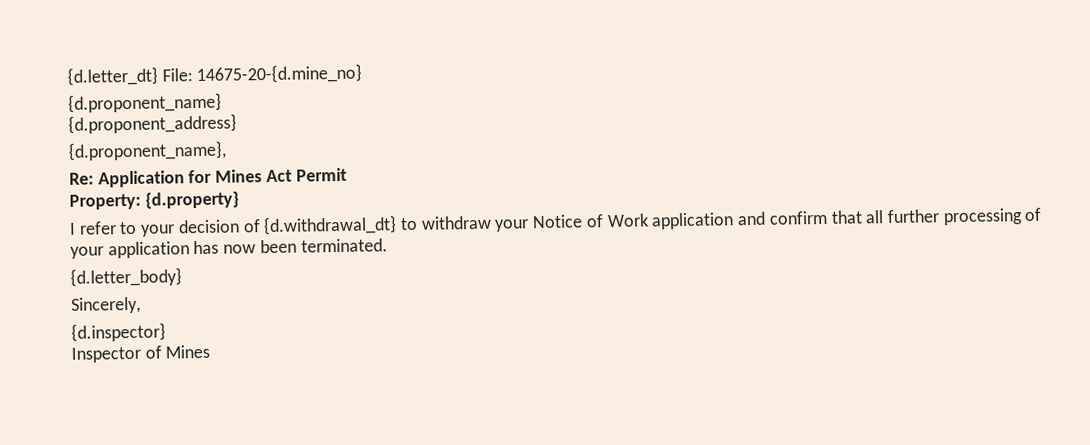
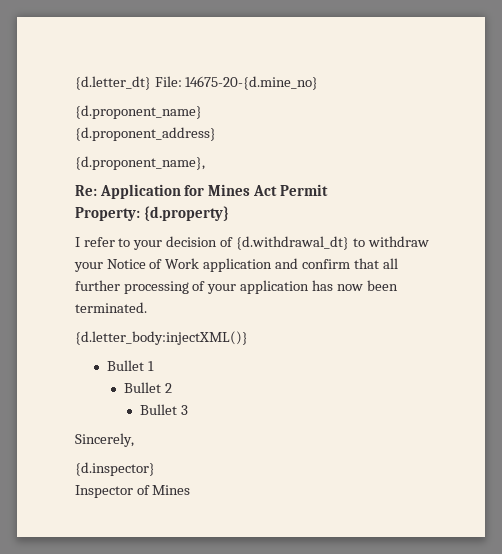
- {d.letter_body}
+ {d.letter_body:injectXML()}
+ Bullet 1
+ Bullet 2
+ Bullet 3

